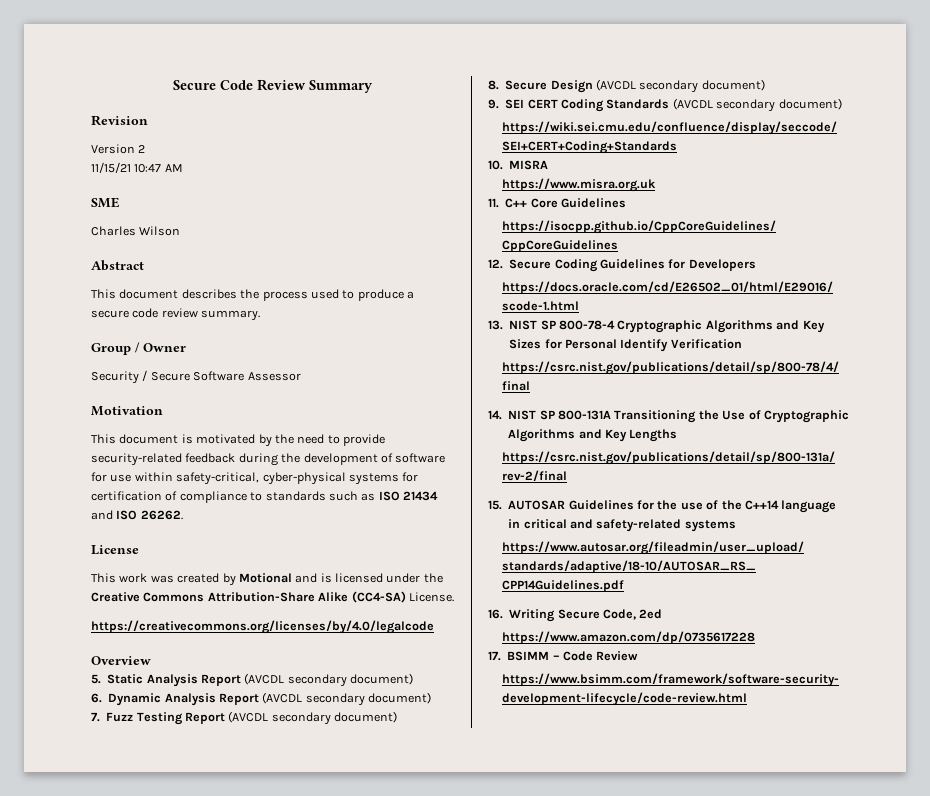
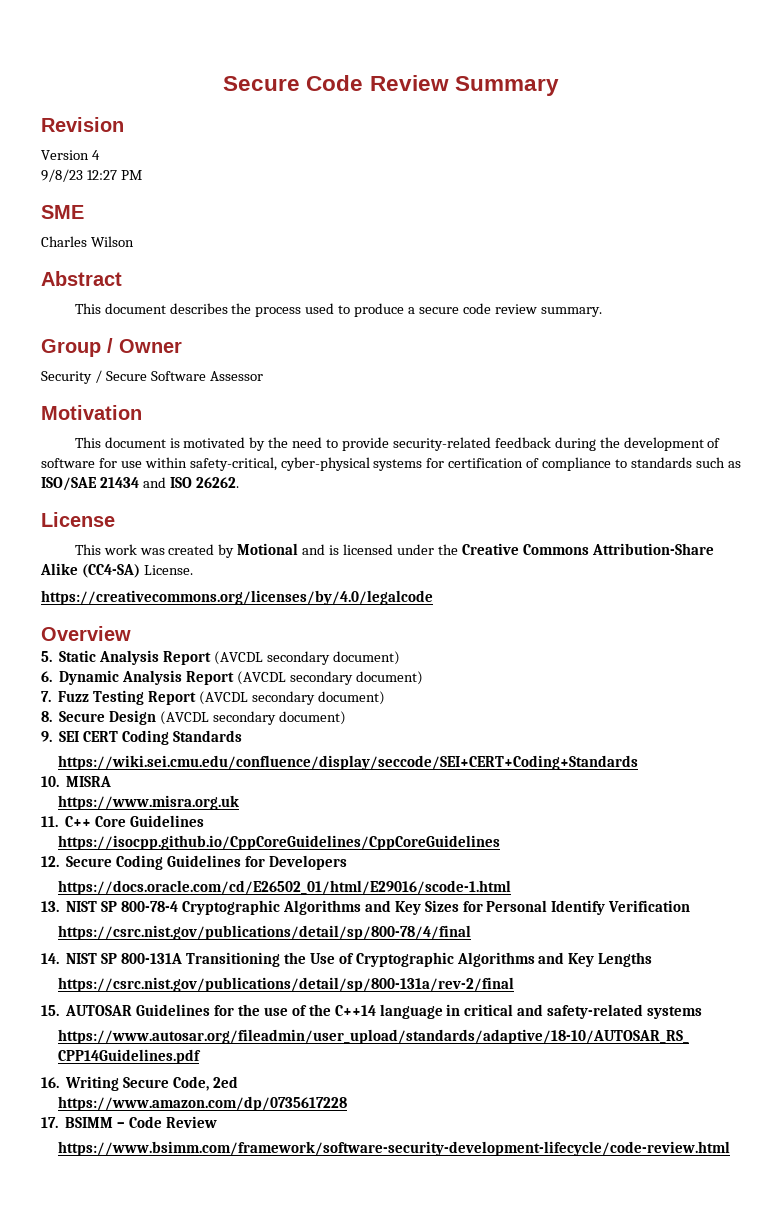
- Version 2
- 11/15/21 10:47 AM
+ Version 4
+ 9/8/23 12:27 PM
- This document is motivated by the need to provide security-related feedback during the development of software for use within safety-critical, cyber-physical systems for certification of compliance to standards such as ISO 21434 and ISO 26262.
+ This document is motivated by the need to provide security-related feedback during the development of software for use within safety-critical, cyber-physical systems for certification of compliance to standards such as ISO/SAE 21434 and ISO 26262.
- 9. SEI CERT Coding Standards (AVCDL secondary document)
+ 9. SEI CERT Coding Standards

